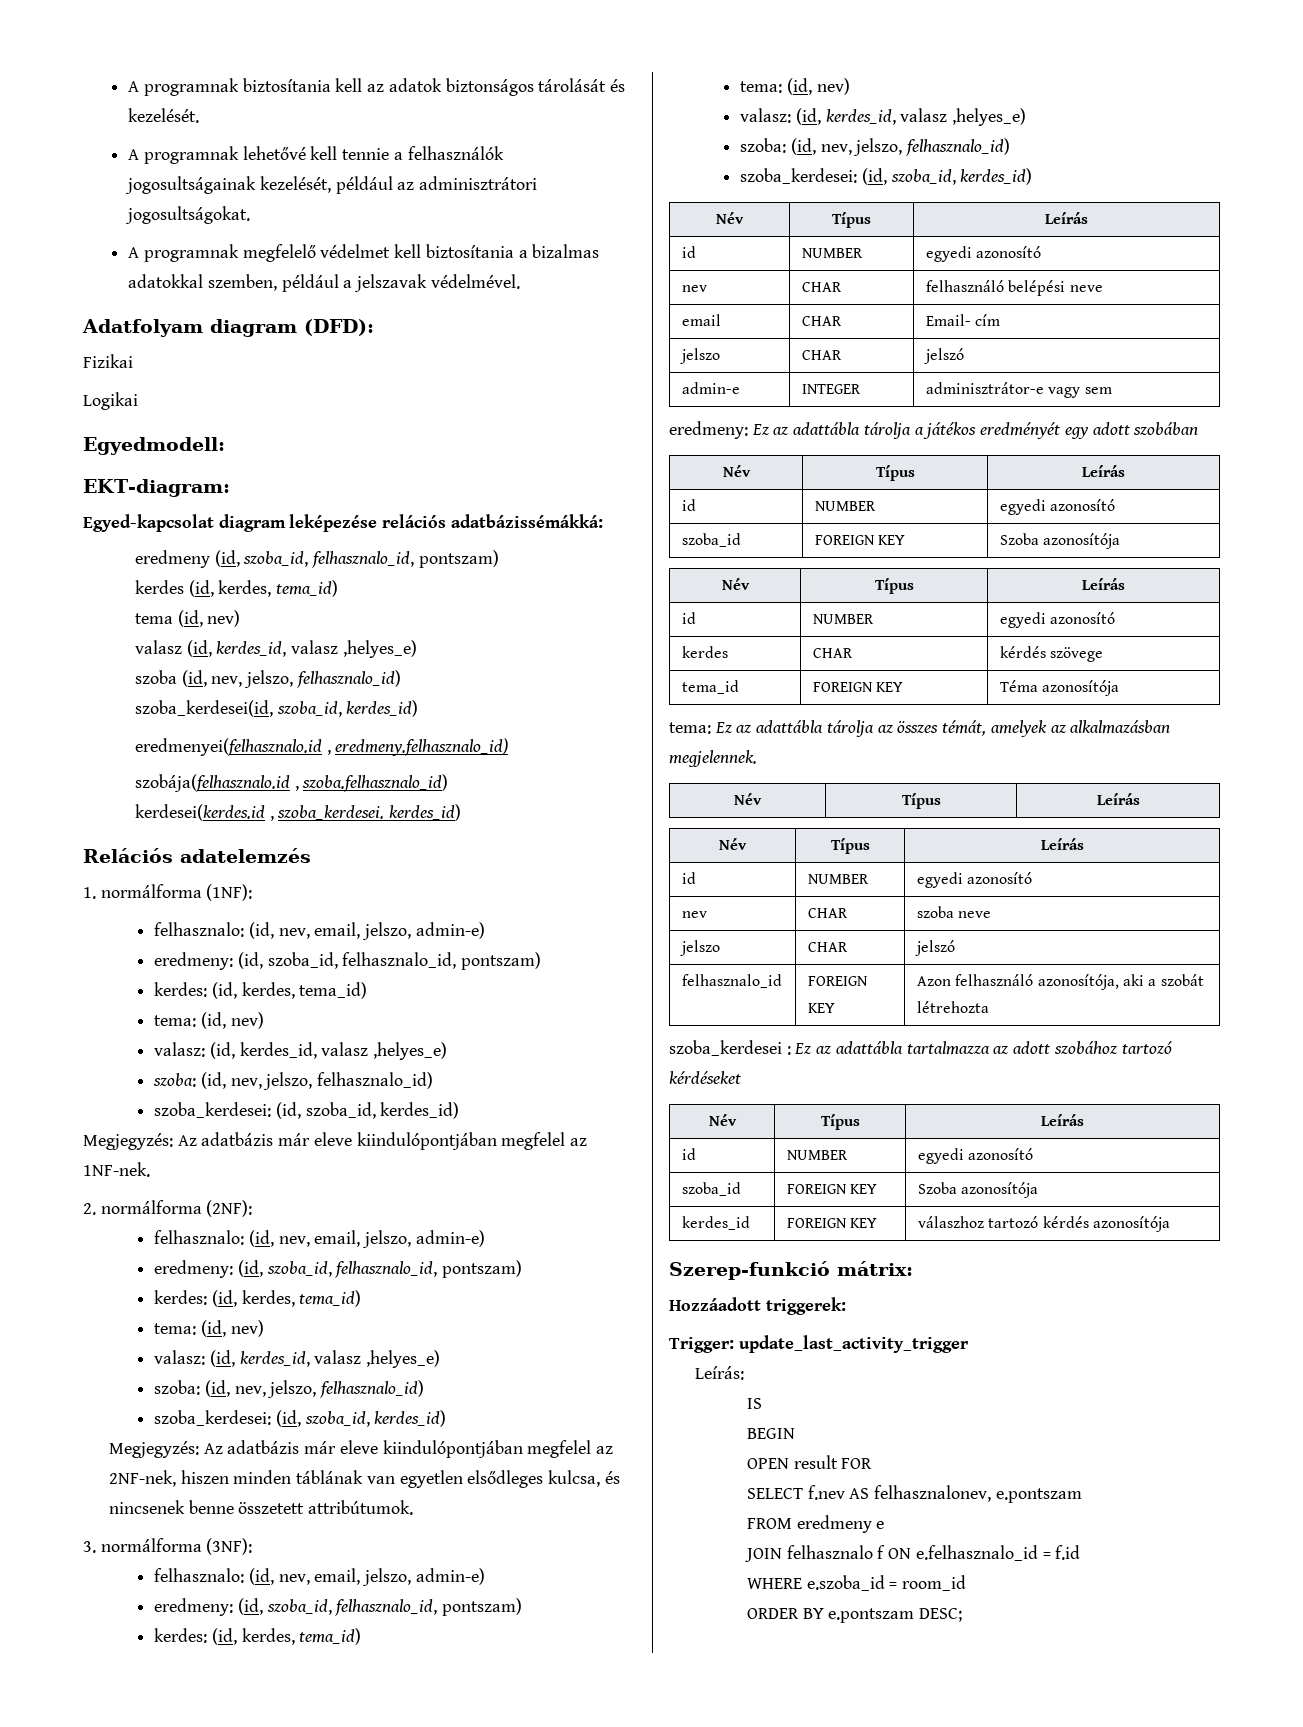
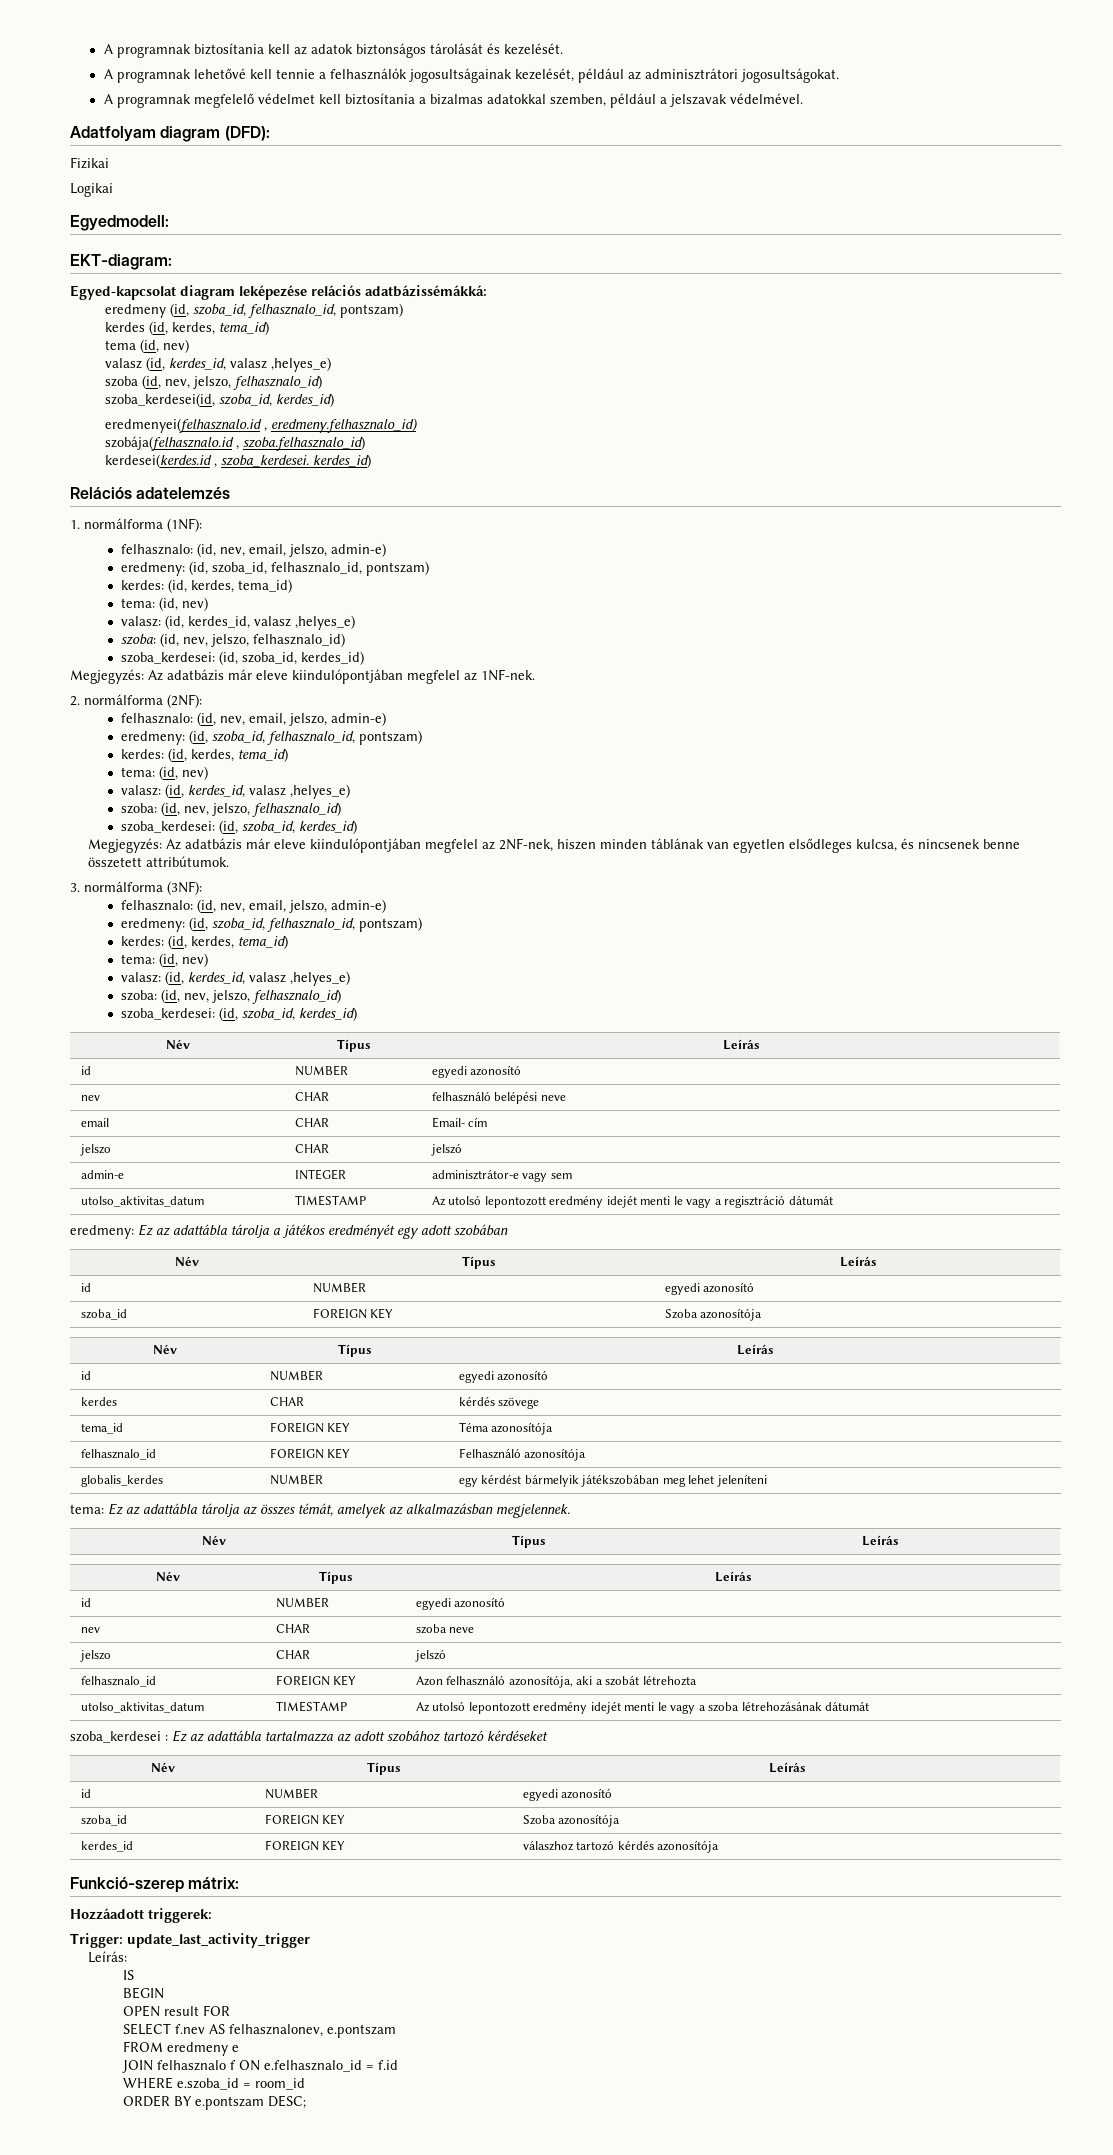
+ utolso_aktivitas_datum | TIMESTAMP | Az utolsó lepontozott eredmény idejét menti le vagy a regisztráció dátumát
+ felhasznalo_id | FOREIGN KEY | Felhasználó azonosítója
+ globalis_kerdes | NUMBER | egy kérdést bármelyik játékszobában meg lehet jeleníteni
+ utolso_aktivitas_datum | TIMESTAMP | Az utolsó lepontozott eredmény idejét menti le vagy a szoba létrehozásának dátumát
- Szerep-funkció mátrix:
+ Funkció-szerep mátrix:

